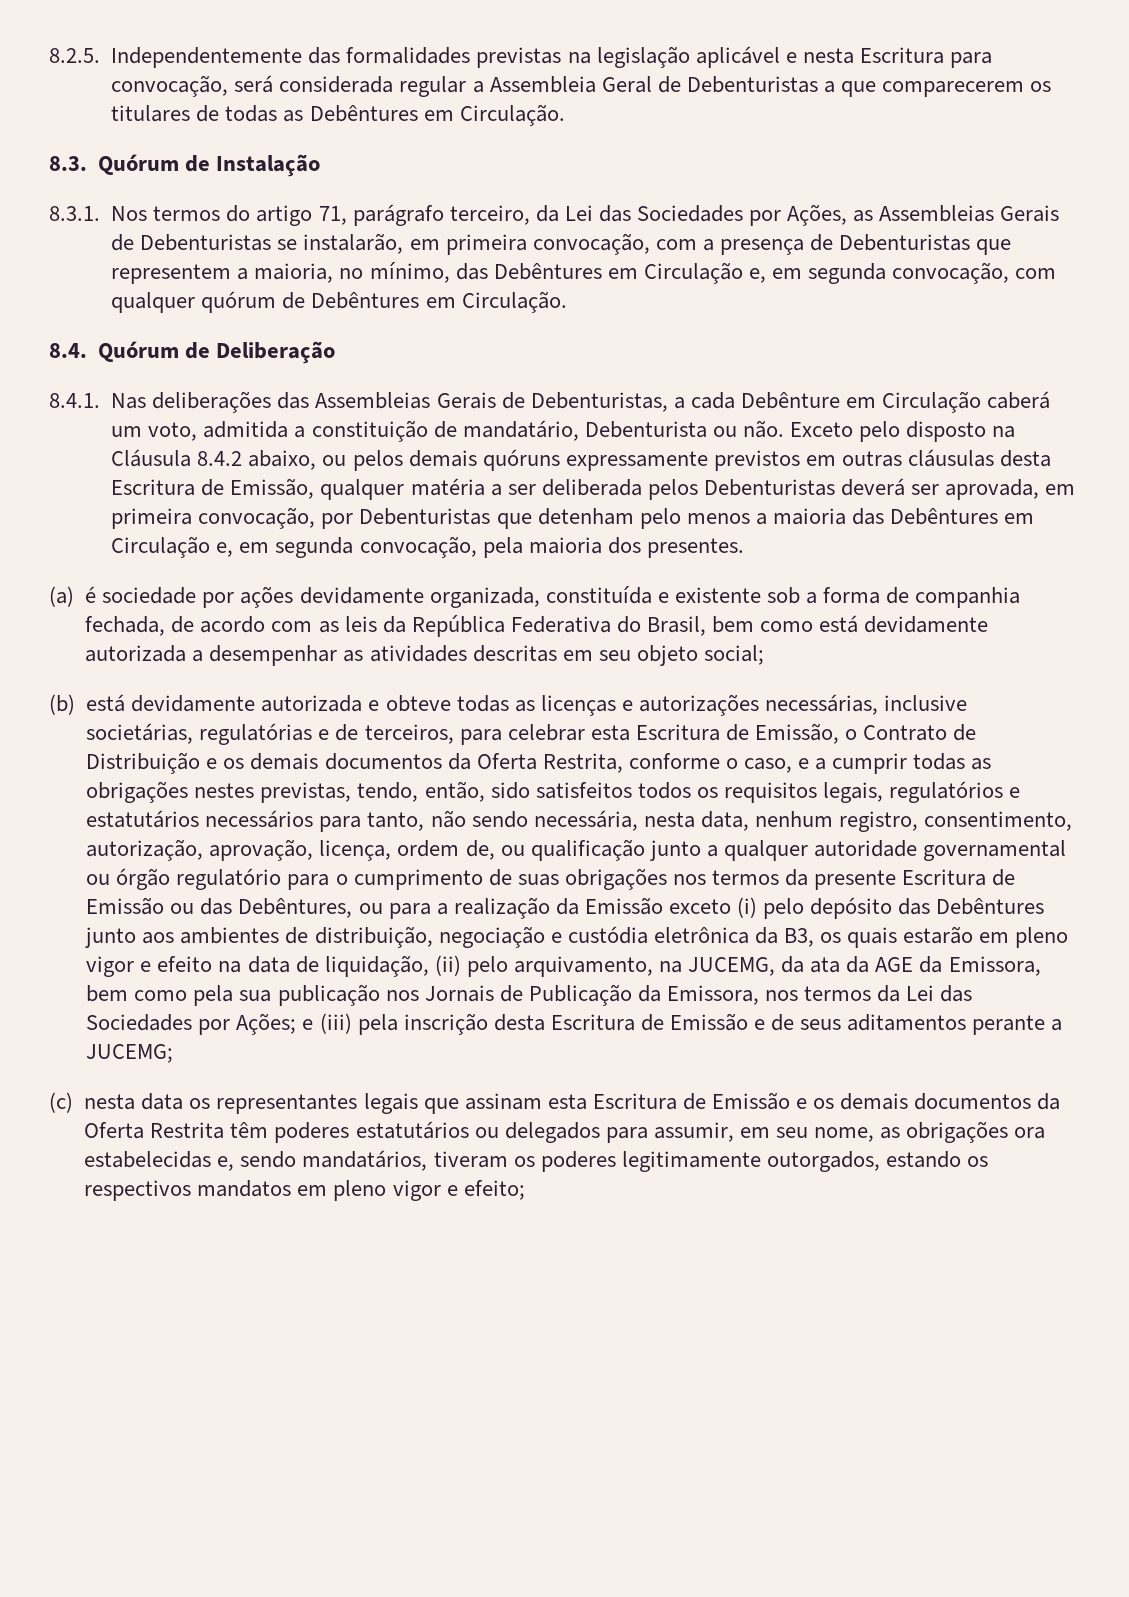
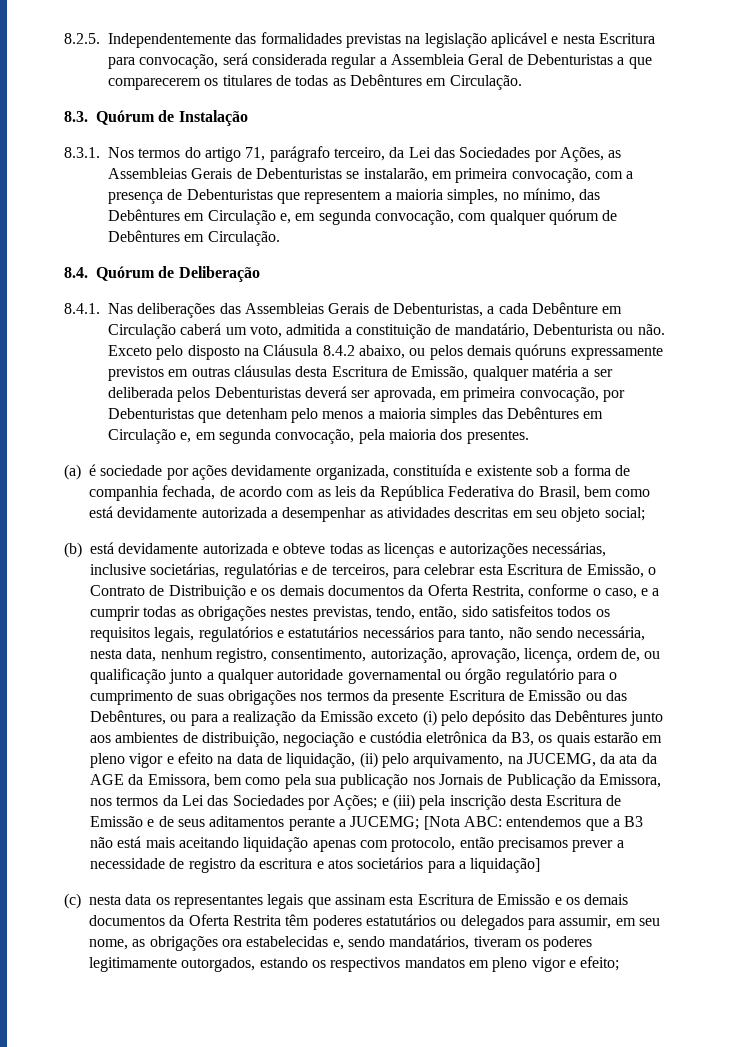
- 8.3.1. Nos termos do artigo 71, parágrafo terceiro, da Lei das Sociedades por Ações, as Assembleias Gerais de Debenturistas se instalarão, em primeira convocação, com a presença de Debenturistas que representem a maioria, no mínimo, das Debêntures em Circulação e, em segunda convocação, com qualquer quórum de Debêntures em Circulação.
+ 8.3.1. Nos termos do artigo 71, parágrafo terceiro, da Lei das Sociedades por Ações, as Assembleias Gerais de Debenturistas se instalarão, em primeira convocação, com a presença de Debenturistas que representem a maioria simples, no mínimo, das Debêntures em Circulação e, em segunda convocação, com qualquer quórum de Debêntures em Circulação.
- Exceto pelo disposto na Cláusula 8.4.2 abaixo, ou pelos demais quóruns expressamente previstos em outras cláusulas desta Escritura de Emissão, qualquer matéria a ser deliberada pelos Debenturistas deverá ser aprovada, em primeira convocação, por Debenturistas que detenham pelo menos a maioria das Debêntures em Circulação e, em segunda convocação, pela maioria dos presentes.
+ Exceto pelo disposto na Cláusula 8.4.2 abaixo, ou pelos demais quóruns expressamente previstos em outras cláusulas desta Escritura de Emissão, qualquer matéria a ser deliberada pelos Debenturistas deverá ser aprovada, em primeira convocação, por Debenturistas que detenham pelo menos a maioria simples das Debêntures em Circulação e, em segunda convocação, pela maioria dos presentes.
+ [Nota ABC: entendemos que a B3 não está mais aceitando liquidação apenas com protocolo, então precisamos prever a necessidade de registro da escritura e atos societários para a liquidação]

